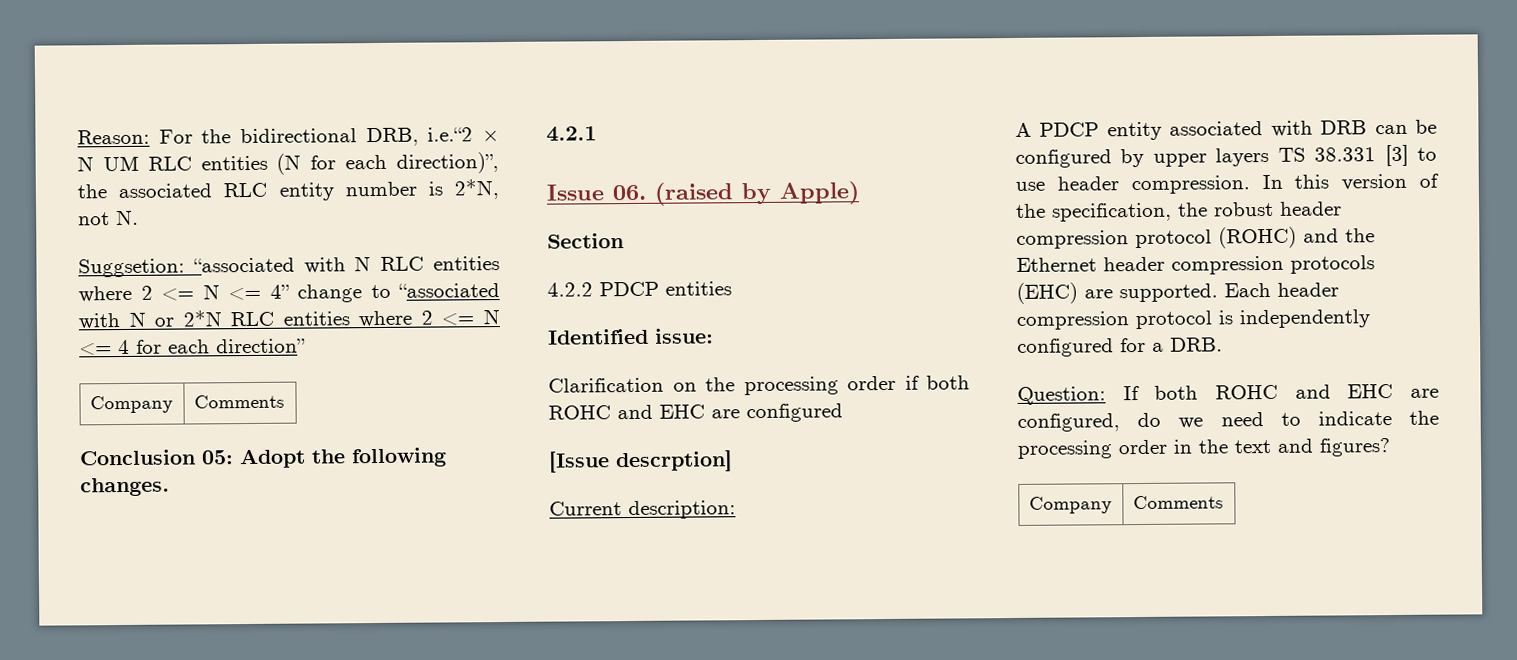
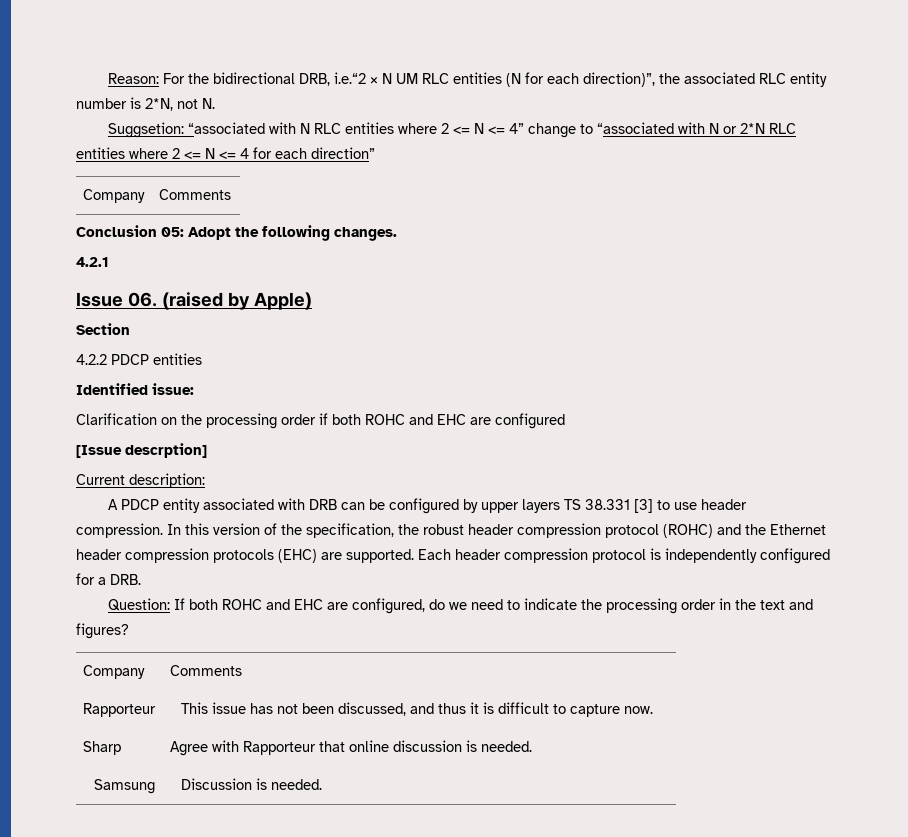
+ Rapporteur | This issue has not been discussed, and thus it is difficult to capture now.
+ Sharp | Agree with Rapporteur that online discussion is needed.
+ Samsung | Discussion is needed.

